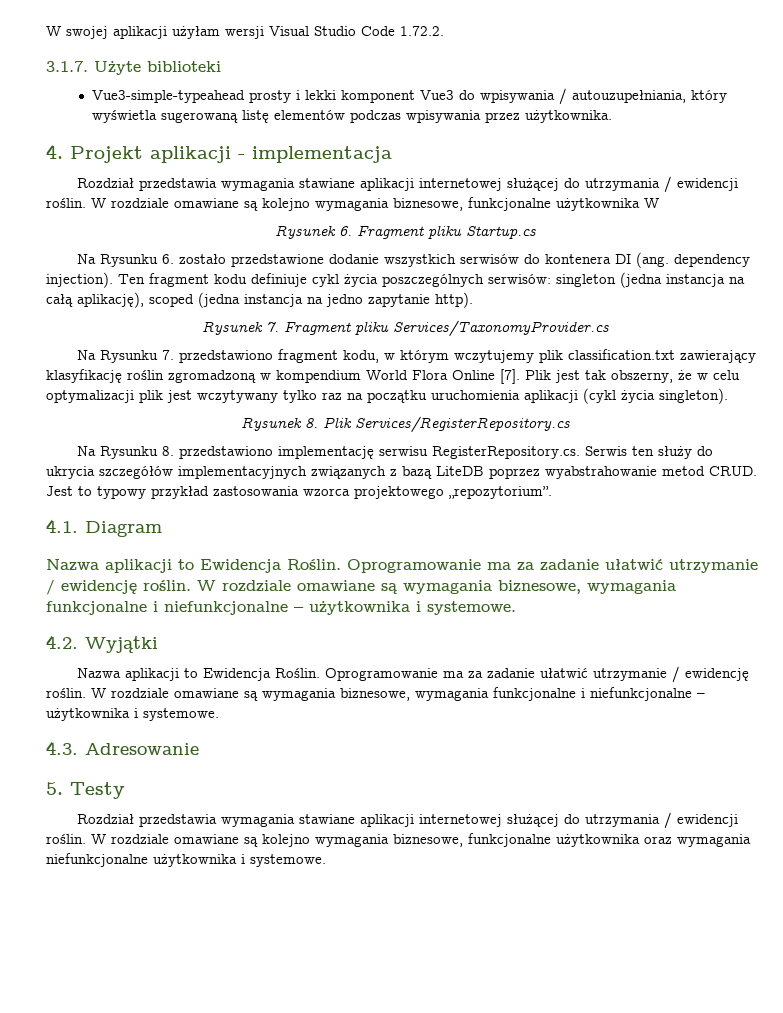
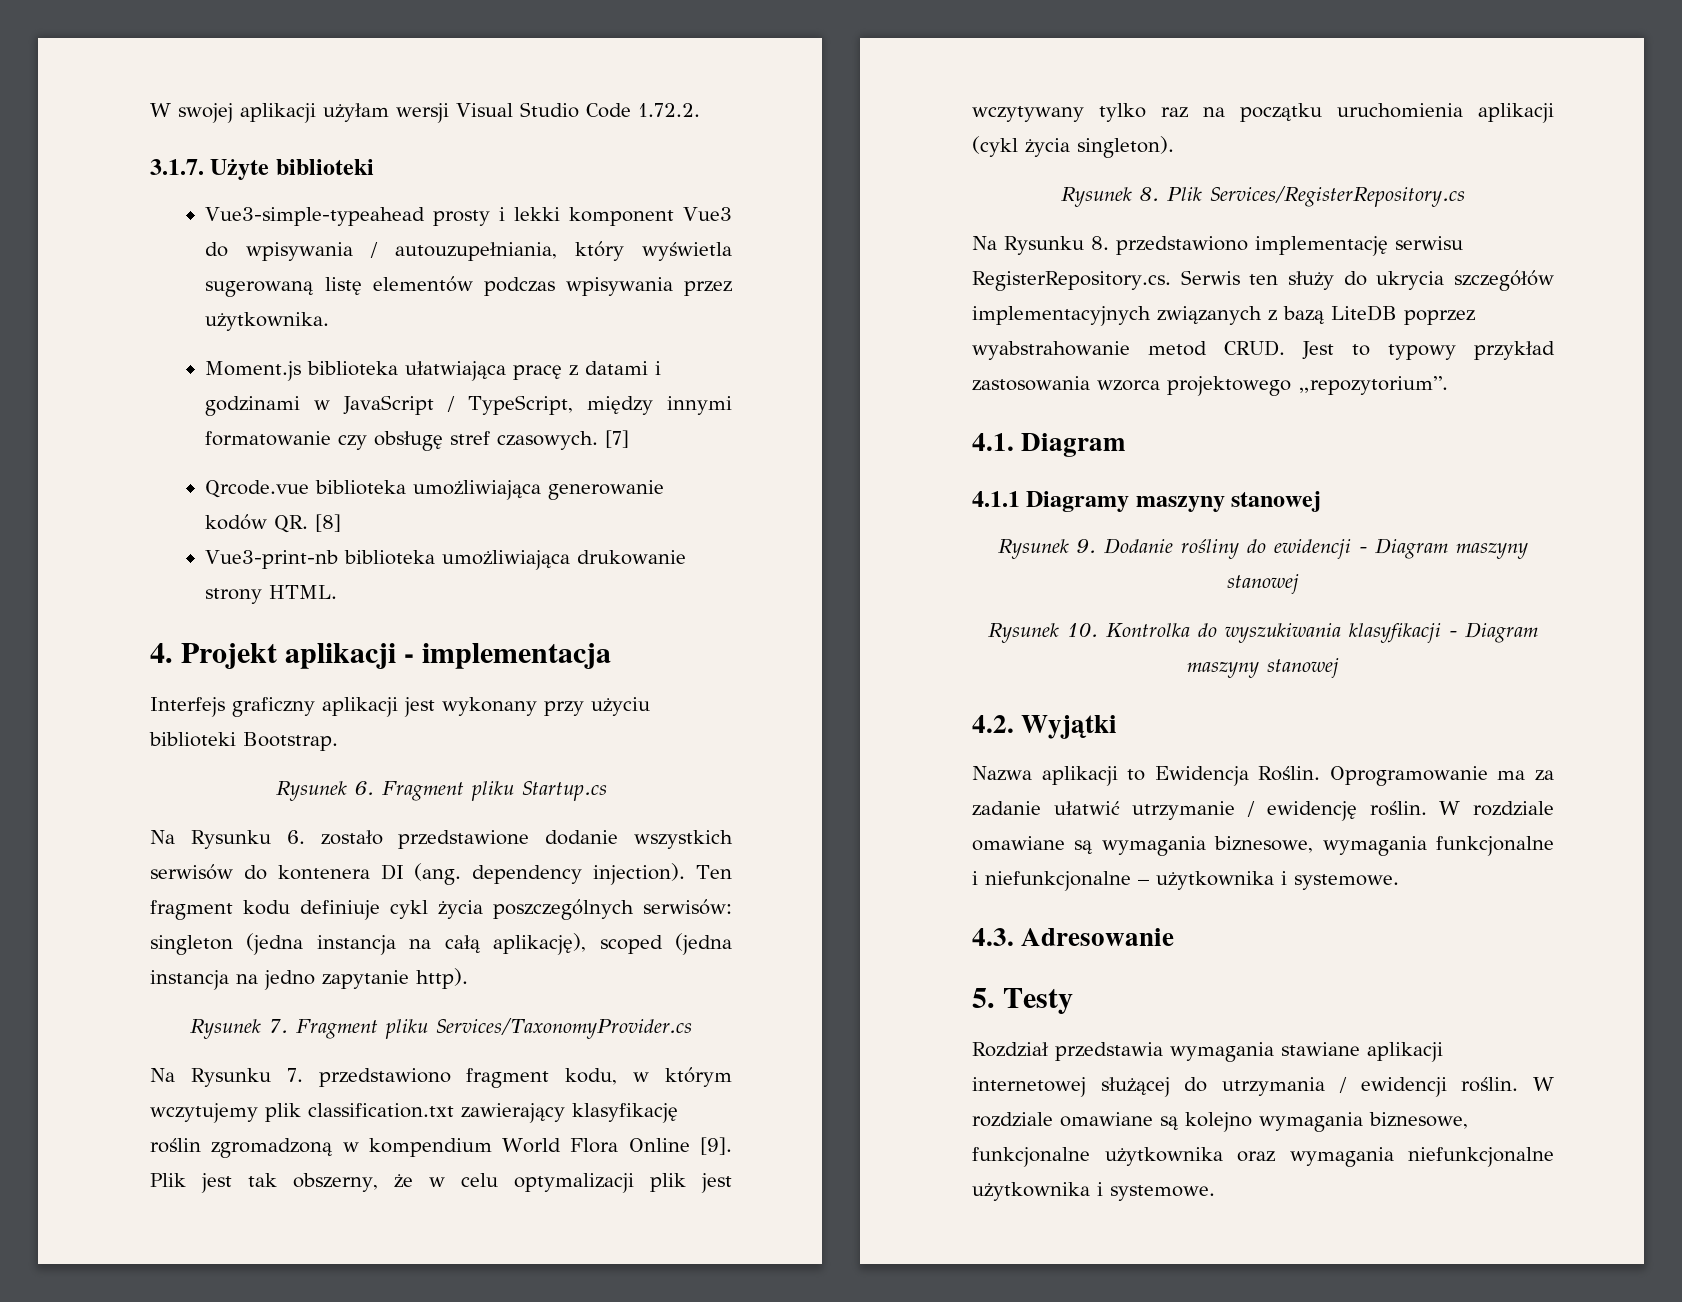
+ Moment.js biblioteka ułatwiająca pracę z datami i godzinami w JavaScript / TypeScript, między innymi formatowanie czy obsługę stref czasowych. [7]
+ Qrcode.vue biblioteka umożliwiająca generowanie kodów QR. [8]
+ Vue3-print-nb biblioteka umożliwiająca drukowanie strony HTML.
- Rozdział przedstawia wymagania stawiane aplikacji internetowej służącej do utrzymania / ewidencji roślin. W rozdziale omawiane są kolejno wymagania biznesowe, funkcjonalne użytkownika W
+ Interfejs graficzny aplikacji jest wykonany przy użyciu biblioteki Bootstrap.
- Na Rysunku 7. przedstawiono fragment kodu, w którym wczytujemy plik classification.txt zawierający klasyfikację roślin zgromadzoną w kompendium World Flora Online [7].
+ Na Rysunku 7. przedstawiono fragment kodu, w którym wczytujemy plik classification.txt zawierający klasyfikację roślin zgromadzoną w kompendium World Flora Online [9].
  4.1. Diagram
- Nazwa aplikacji to Ewidencja Roślin. Oprogramowanie ma za zadanie ułatwić utrzymanie / ewidencję roślin. W rozdziale omawiane są wymagania biznesowe, wymagania funkcjonalne i niefunkcjonalne – użytkownika i systemowe.
+ 4.1.1 Diagramy maszyny stanowej
+ Rysunek 9. Dodanie rośliny do ewidencji - Diagram maszyny stanowej
+ Rysunek 10. Kontrolka do wyszukiwania klasyfikacji - Diagram maszyny stanowej

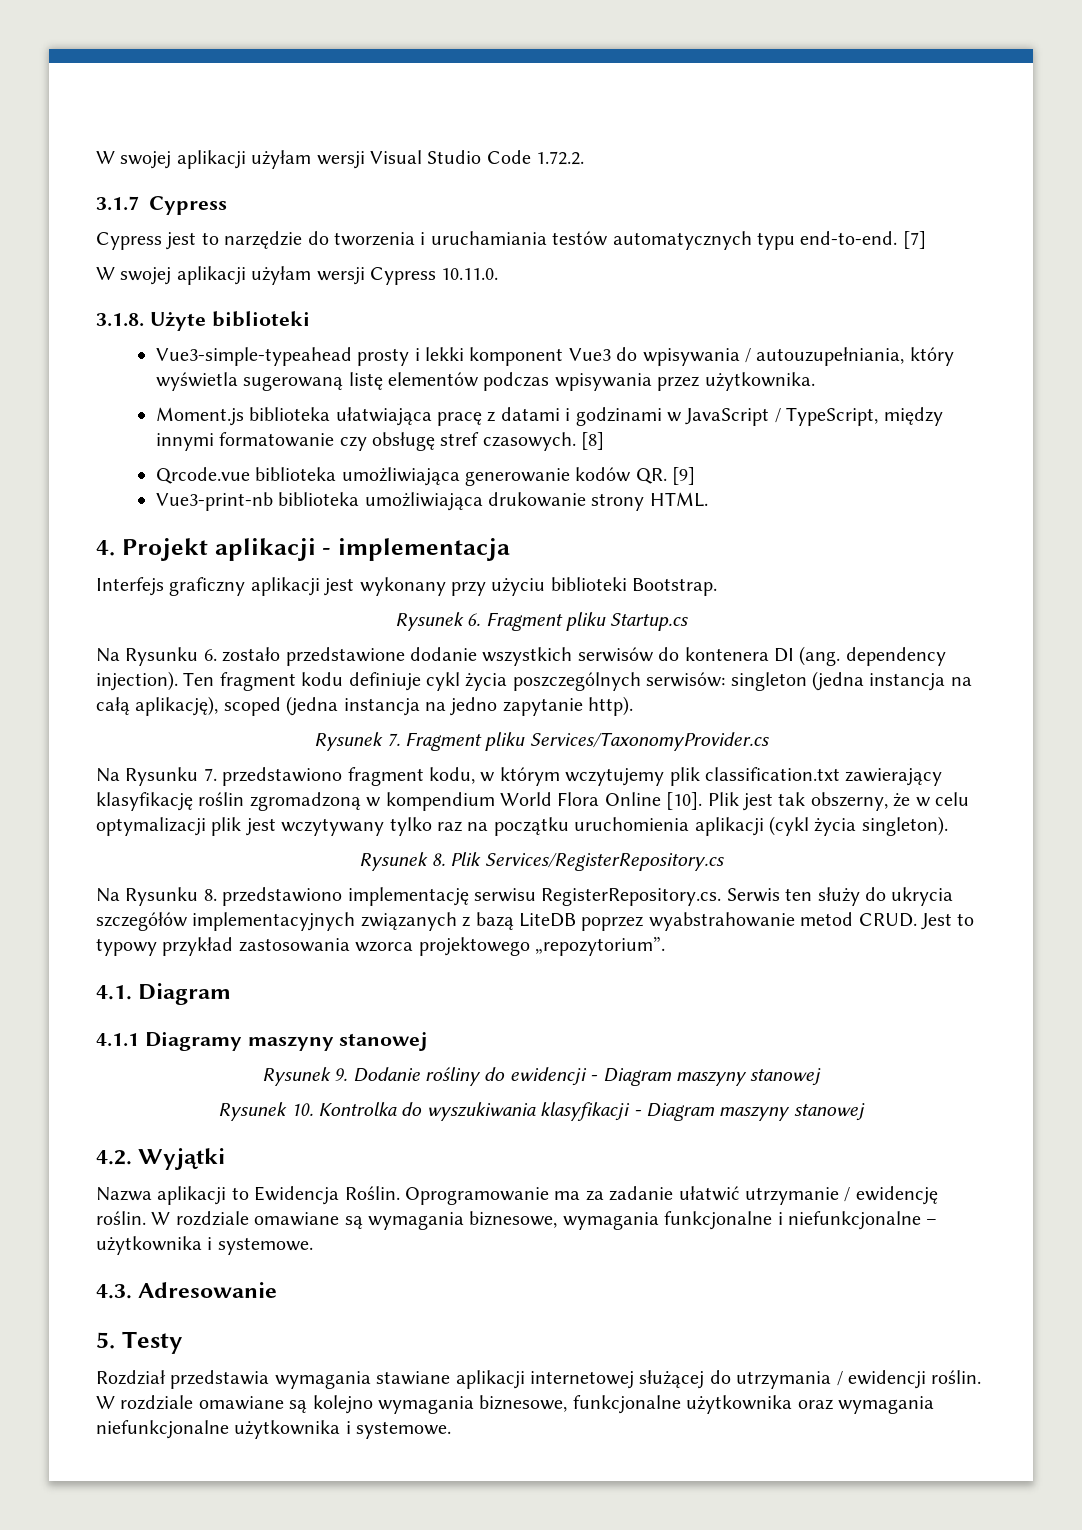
- 3.1.7. Użyte biblioteki
+ 3.1.7 Cypress
+ Cypress jest to narzędzie do tworzenia i uruchamiania testów automatycznych typu end-to-end. [7]
+ W swojej aplikacji użyłam wersji Cypress 10.11.0.
+ 3.1.8. Użyte biblioteki
- [7]
+ [8]
- Qrcode.vue biblioteka umożliwiająca generowanie kodów QR. [8]
+ Qrcode.vue biblioteka umożliwiająca generowanie kodów QR. [9]
- Na Rysunku 7. przedstawiono fragment kodu, w którym wczytujemy plik classification.txt zawierający klasyfikację roślin zgromadzoną w kompendium World Flora Online [9].
+ Na Rysunku 7. przedstawiono fragment kodu, w którym wczytujemy plik classification.txt zawierający klasyfikację roślin zgromadzoną w kompendium World Flora Online [10].

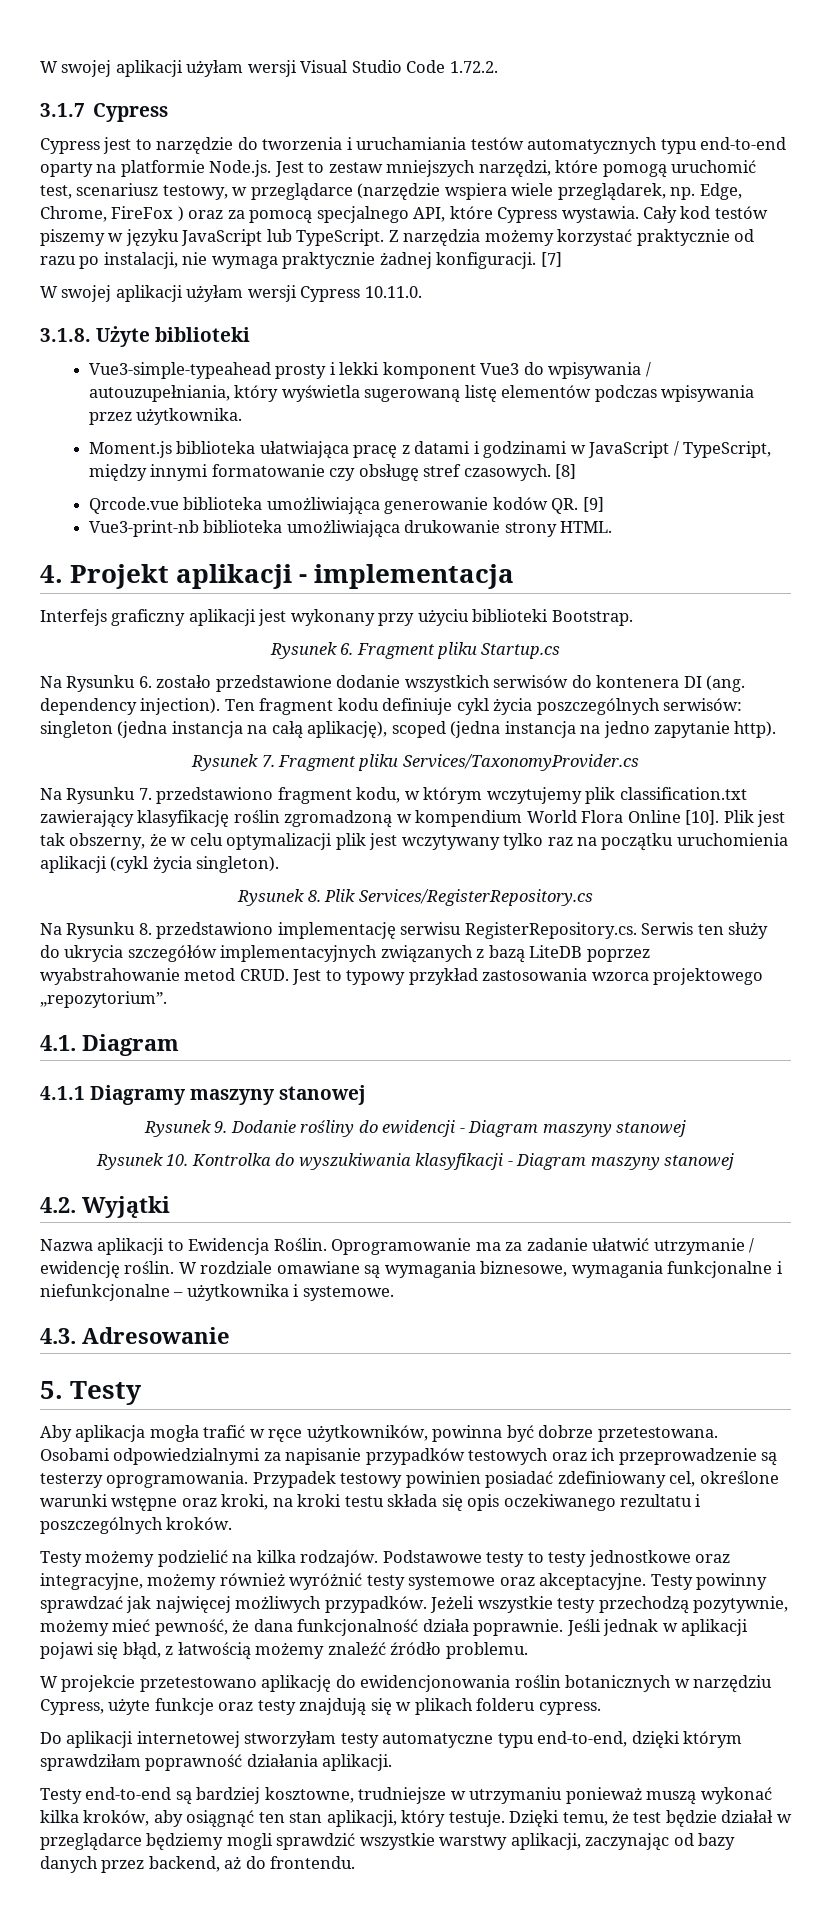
- Cypress jest to narzędzie do tworzenia i uruchamiania testów automatycznych typu end-to-end.
+ Cypress jest to narzędzie do tworzenia i uruchamiania testów automatycznych typu end-to-end oparty na platformie Node.js. Jest to zestaw mniejszych narzędzi, które pomogą uruchomić test, scenariusz testowy, w przeglądarce (narzędzie wspiera wiele przeglądarek, np. Edge, Chrome, FireFox ) oraz za pomocą specjalnego API, które Cypress wystawia. Cały kod testów piszemy w języku JavaScript lub TypeScript. Z narzędzia możemy korzystać praktycznie od razu po instalacji, nie wymaga praktycznie żadnej konfiguracji.
- Rozdział przedstawia wymagania stawiane aplikacji internetowej służącej do utrzymania / ewidencji roślin. W rozdziale omawiane są kolejno wymagania biznesowe, funkcjonalne użytkownika oraz wymagania niefunkcjonalne użytkownika i systemowe.
+ Aby aplikacja mogła trafić w ręce użytkowników, powinna być dobrze przetestowana. Osobami odpowiedzialnymi za napisanie przypadków testowych oraz ich przeprowadzenie są testerzy oprogramowania. Przypadek testowy powinien posiadać zdefiniowany cel, określone warunki wstępne oraz kroki, na kroki testu składa się opis oczekiwanego rezultatu i poszczególnych kroków.
+ Testy możemy podzielić na kilka rodzajów. Podstawowe testy to testy jednostkowe oraz integracyjne, możemy również wyróżnić testy systemowe oraz akceptacyjne. Testy powinny sprawdzać jak najwięcej możliwych przypadków. Jeżeli wszystkie testy przechodzą pozytywnie, możemy mieć pewność, że dana funkcjonalność działa poprawnie. Jeśli jednak w aplikacji pojawi się błąd, z łatwością możemy znaleźć źródło problemu.
+ W projekcie przetestowano aplikację do ewidencjonowania roślin botanicznych w narzędziu Cypress, użyte funkcje oraz testy znajdują się w plikach folderu cypress.
+ Do aplikacji internetowej stworzyłam testy automatyczne typu end-to-end, dzięki którym sprawdziłam poprawność działania aplikacji.
+ Testy end-to-end są bardziej kosztowne, trudniejsze w utrzymaniu ponieważ muszą wykonać kilka kroków, aby osiągnąć ten stan aplikacji, który testuje. Dzięki temu, że test będzie działał w przeglądarce będziemy mogli sprawdzić wszystkie warstwy aplikacji, zaczynając od bazy danych przez backend, aż do frontendu.

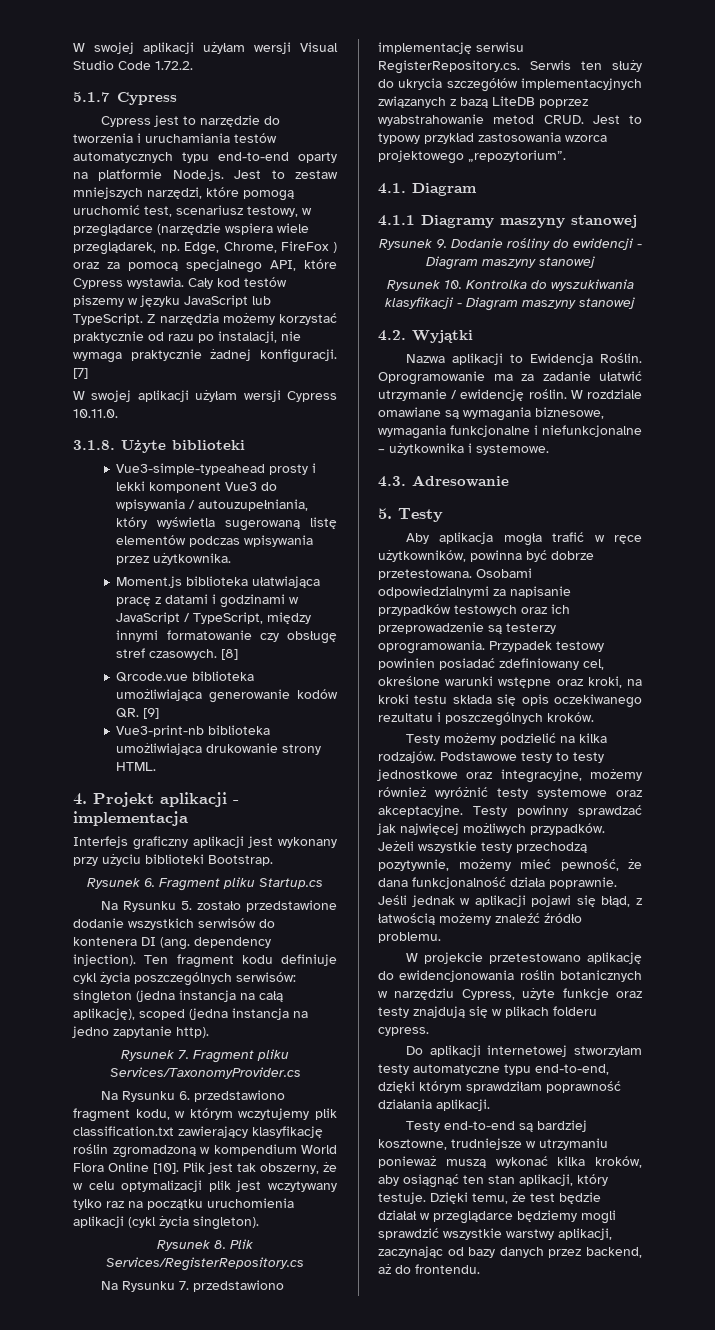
- 3.1.7 Cypress
+ 5.1.7 Cypress
- Na Rysunku 6. zostało przedstawione dodanie wszystkich serwisów do kontenera DI (ang. dependency injection).
+ Na Rysunku 5. zostało przedstawione dodanie wszystkich serwisów do kontenera DI (ang. dependency injection).
- Na Rysunku 7. przedstawiono fragment kodu, w którym wczytujemy plik classification.txt zawierający klasyfikację roślin zgromadzoną w kompendium World Flora Online [10].
+ Na Rysunku 6. przedstawiono fragment kodu, w którym wczytujemy plik classification.txt zawierający klasyfikację roślin zgromadzoną w kompendium World Flora Online [10].
- Na Rysunku 8. przedstawiono implementację serwisu RegisterRepository.cs. Serwis ten służy do ukrycia szczegółów implementacyjnych związanych z bazą LiteDB poprzez wyabstrahowanie metod CRUD.
+ Na Rysunku 7. przedstawiono implementację serwisu RegisterRepository.cs. Serwis ten służy do ukrycia szczegółów implementacyjnych związanych z bazą LiteDB poprzez wyabstrahowanie metod CRUD.

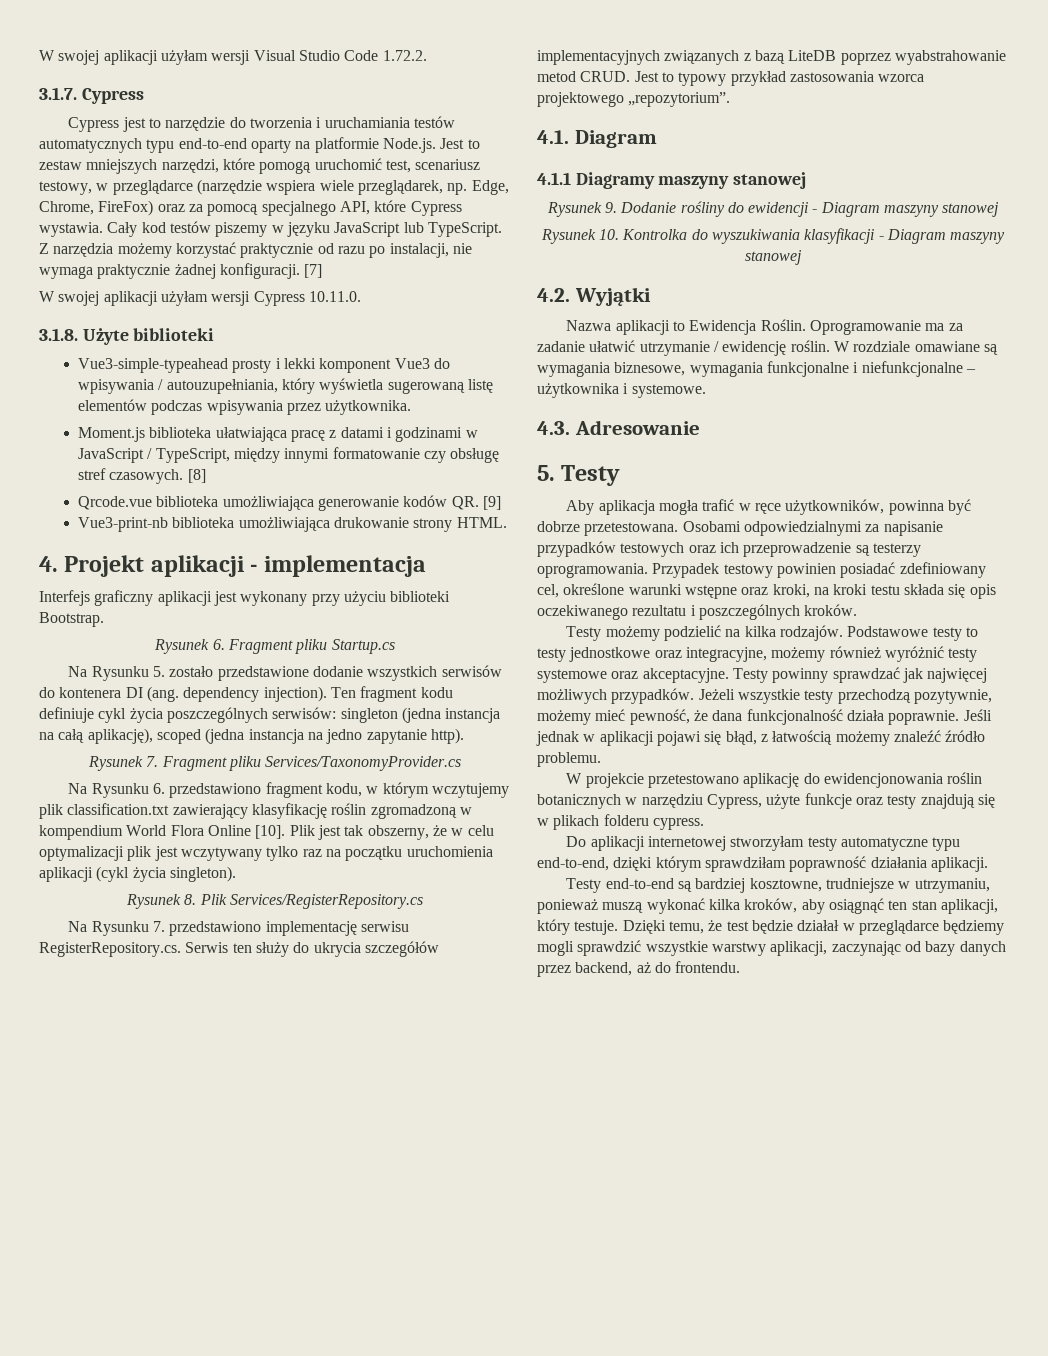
- 5.1.7 Cypress
+ 3.1.7. Cypress
- Cypress jest to narzędzie do tworzenia i uruchamiania testów automatycznych typu end-to-end oparty na platformie Node.js. Jest to zestaw mniejszych narzędzi, które pomogą uruchomić test, scenariusz testowy, w przeglądarce (narzędzie wspiera wiele przeglądarek, np. Edge, Chrome, FireFox ) oraz za pomocą specjalnego API, które Cypress wystawia.
+ Cypress jest to narzędzie do tworzenia i uruchamiania testów automatycznych typu end-to-end oparty na platformie Node.js. Jest to zestaw mniejszych narzędzi, które pomogą uruchomić test, scenariusz testowy, w przeglądarce (narzędzie wspiera wiele przeglądarek, np. Edge, Chrome, FireFox) oraz za pomocą specjalnego API, które Cypress wystawia.
- Testy end-to-end są bardziej kosztowne, trudniejsze w utrzymaniu ponieważ muszą wykonać kilka kroków, aby osiągnąć ten stan aplikacji, który testuje.
+ Testy end-to-end są bardziej kosztowne, trudniejsze w utrzymaniu, ponieważ muszą wykonać kilka kroków, aby osiągnąć ten stan aplikacji, który testuje.

